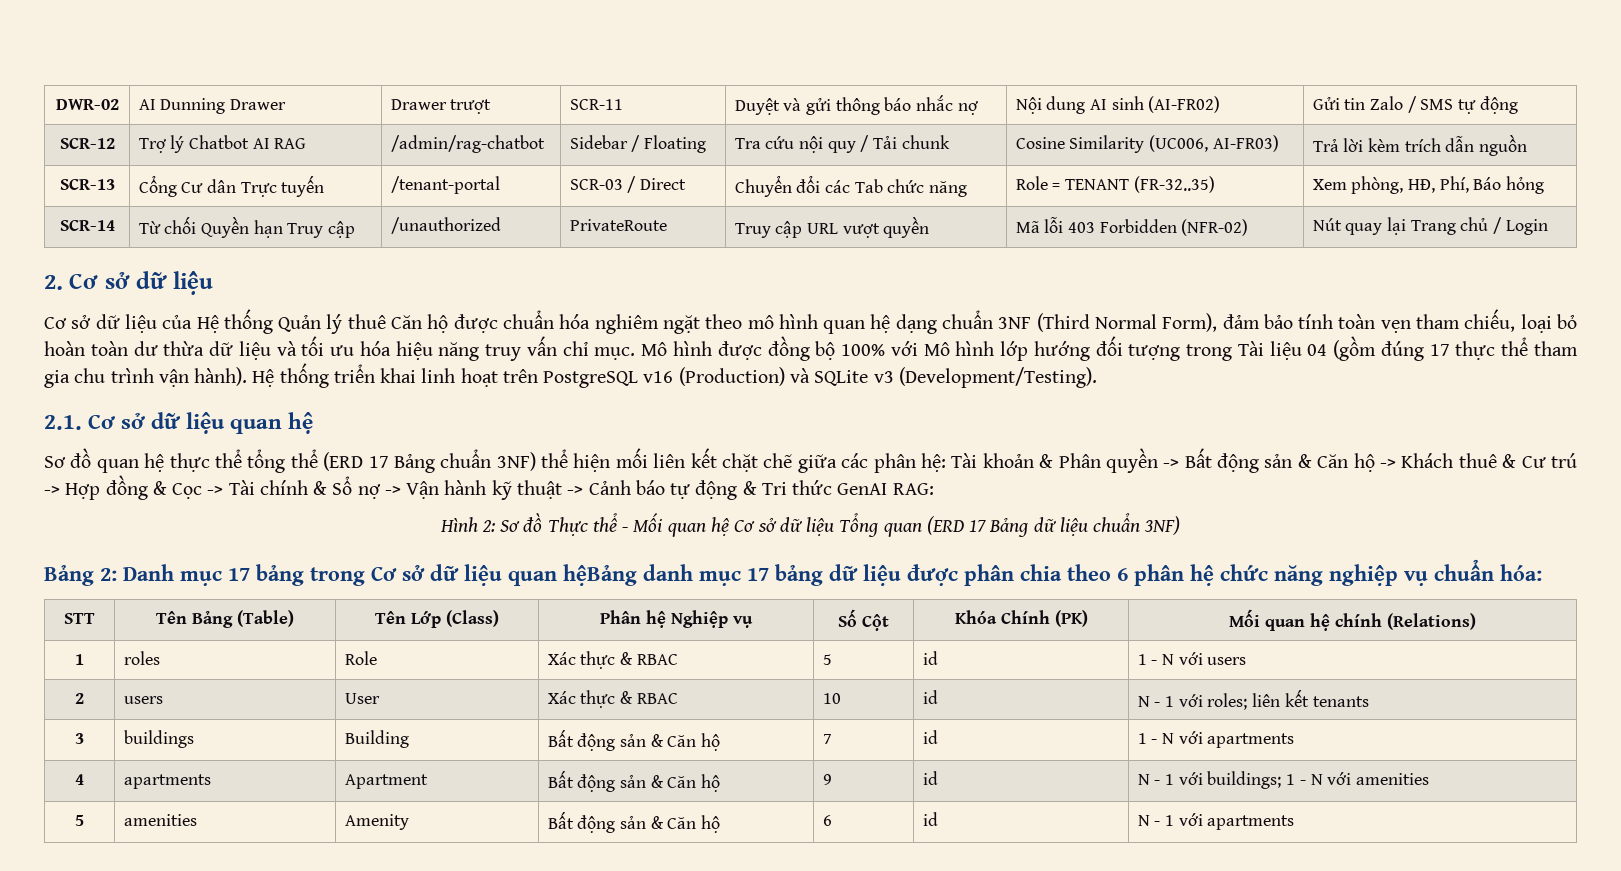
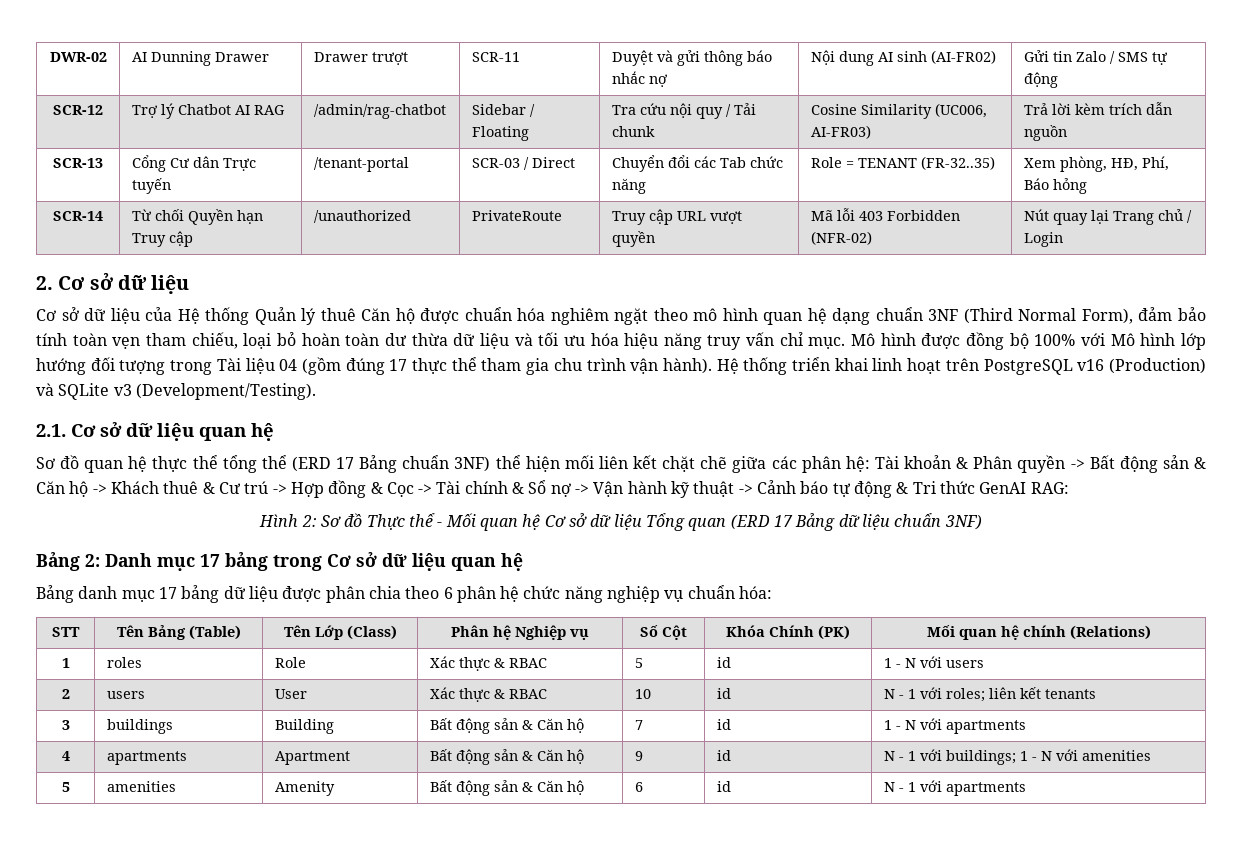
- Bảng 2: Danh mục 17 bảng trong Cơ sở dữ liệu quan hệBảng danh mục 17 bảng dữ liệu được phân chia theo 6 phân hệ chức năng nghiệp vụ chuẩn hóa:
+ Bảng 2: Danh mục 17 bảng trong Cơ sở dữ liệu quan hệ
+ Bảng danh mục 17 bảng dữ liệu được phân chia theo 6 phân hệ chức năng nghiệp vụ chuẩn hóa:

